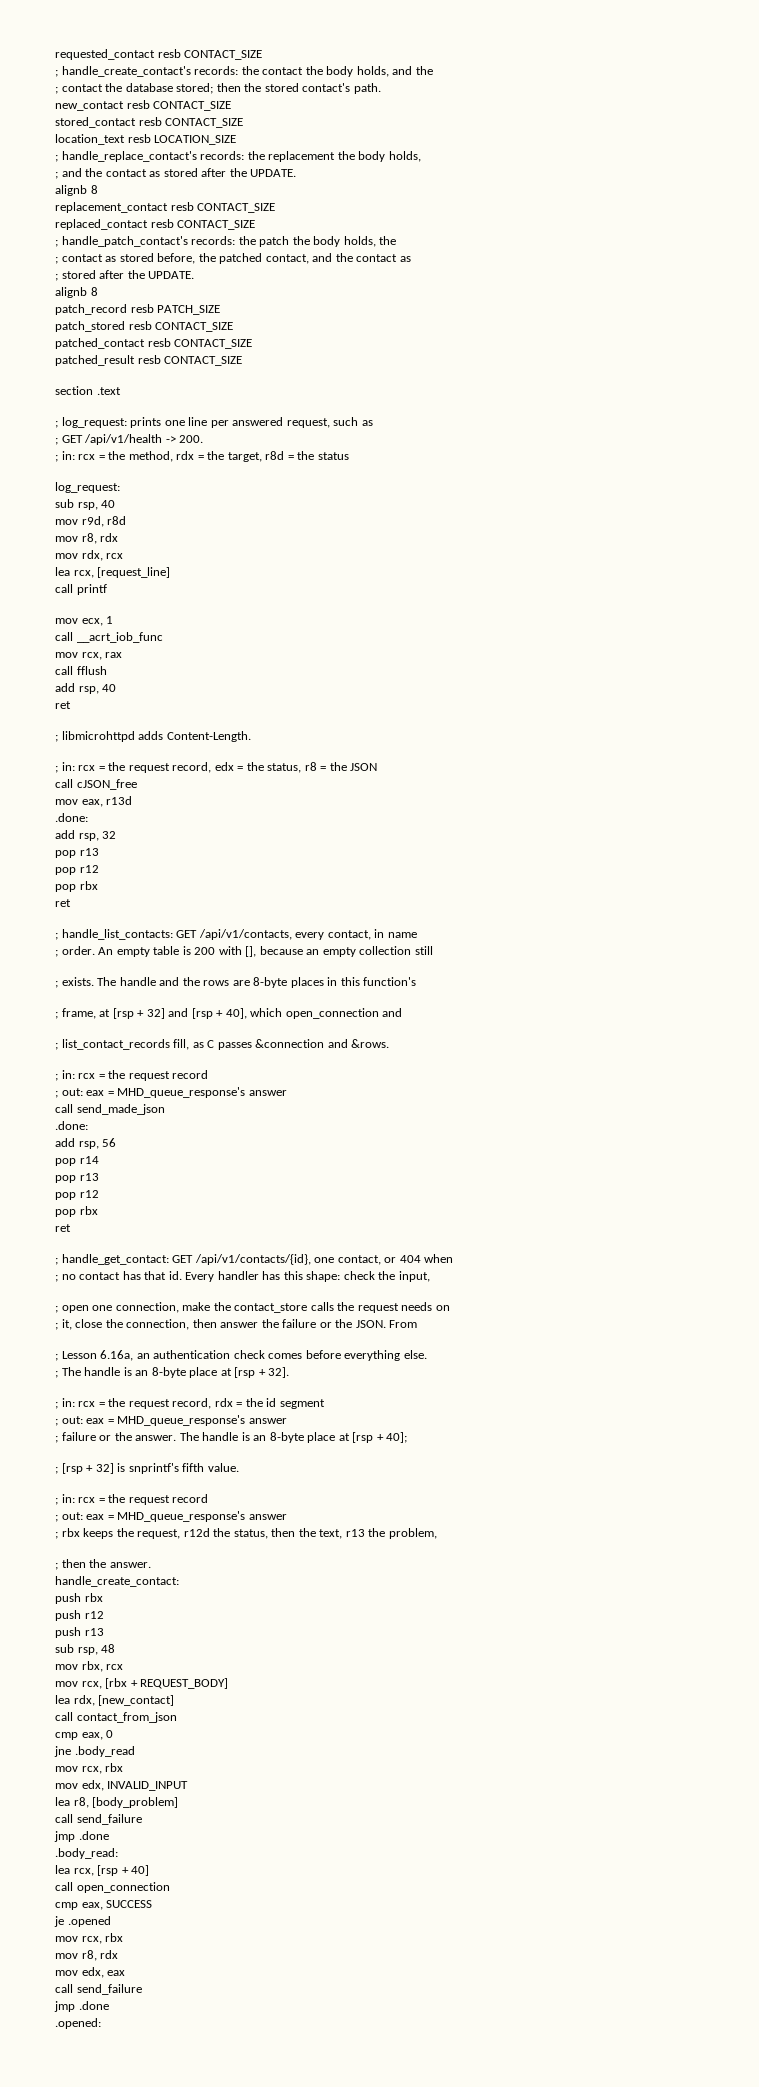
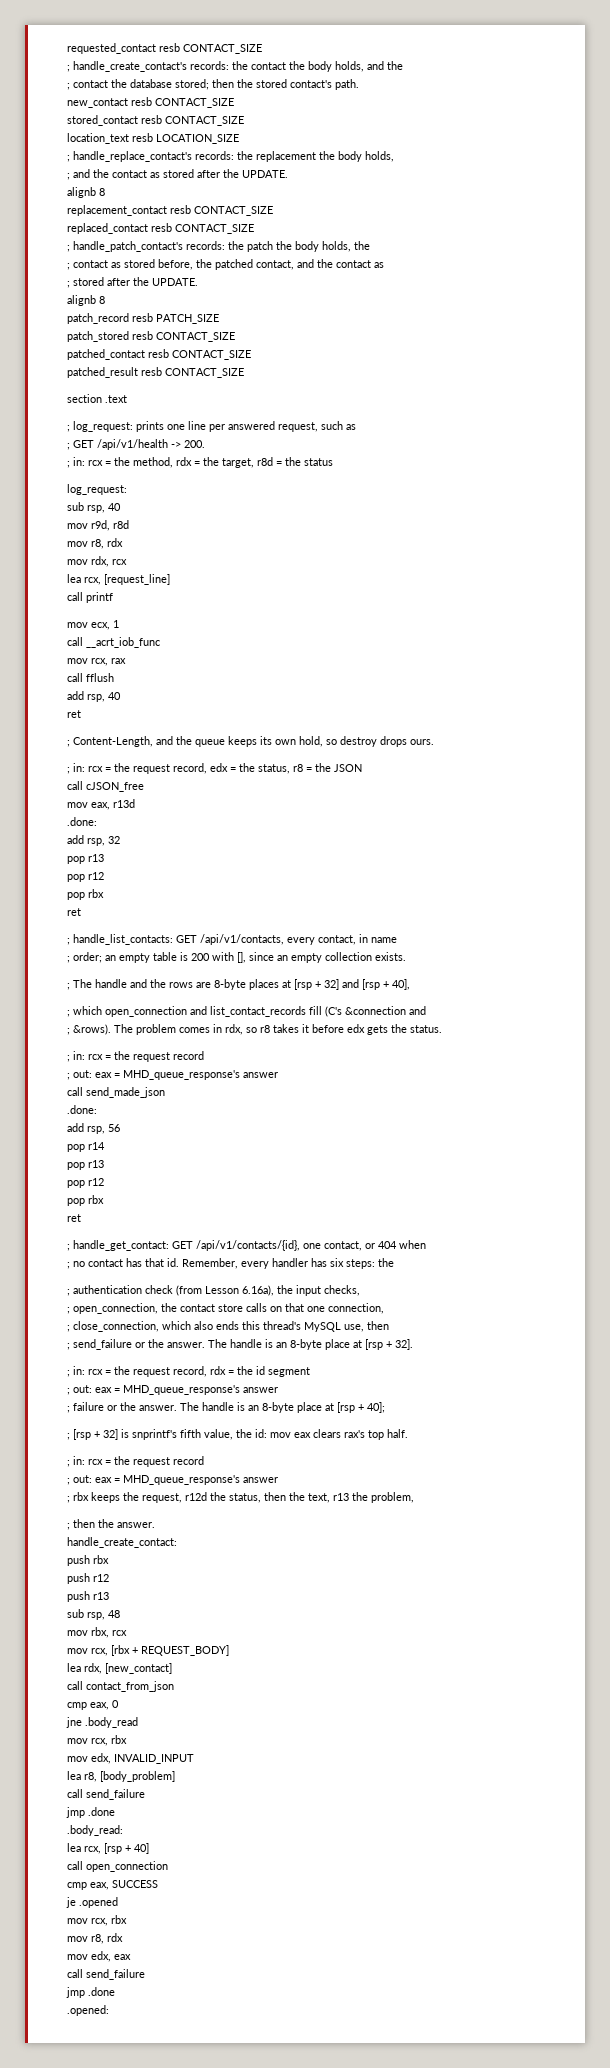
- ; libmicrohttpd adds Content-Length.
+ ; Content-Length, and the queue keeps its own hold, so destroy drops ours.
- ; order. An empty table is 200 with [], because an empty collection still
- ; exists. The handle and the rows are 8-byte places in this function's
- ; frame, at [rsp + 32] and [rsp + 40], which open_connection and
- ; list_contact_records fill, as C passes &connection and &rows.
+ ; order; an empty table is 200 with [], since an empty collection exists.
+ ; The handle and the rows are 8-byte places at [rsp + 32] and [rsp + 40],
+ ; which open_connection and list_contact_records fill (C's &connection and
+ ; &rows). The problem comes in rdx, so r8 takes it before edx gets the status.
- Every handler has this shape: check the input,
- ; open one connection, make the contact_store calls the request needs on
- ; it, close the connection, then answer the failure or the JSON. From
- ; Lesson 6.16a, an authentication check comes before everything else.
- ; The handle is an 8-byte place at [rsp + 32].
+ Remember, every handler has six steps: the
+ ; authentication check (from Lesson 6.16a), the input checks,
+ ; open_connection, the contact store calls on that one connection,
+ ; close_connection, which also ends this thread's MySQL use, then
+ ; send_failure or the answer. The handle is an 8-byte place at [rsp + 32].
- ; [rsp + 32] is snprintf's fifth value.
+ ; [rsp + 32] is snprintf's fifth value, the id: mov eax clears rax's top half.

